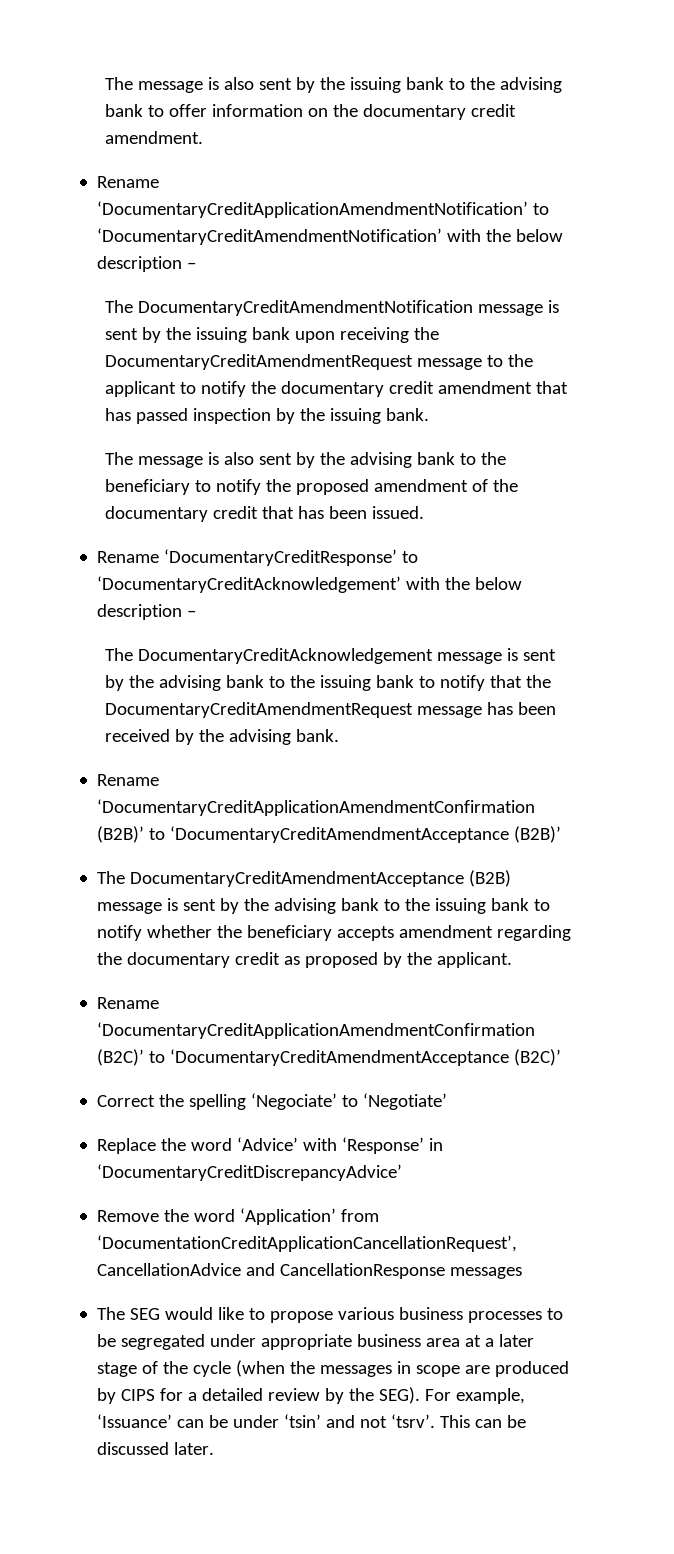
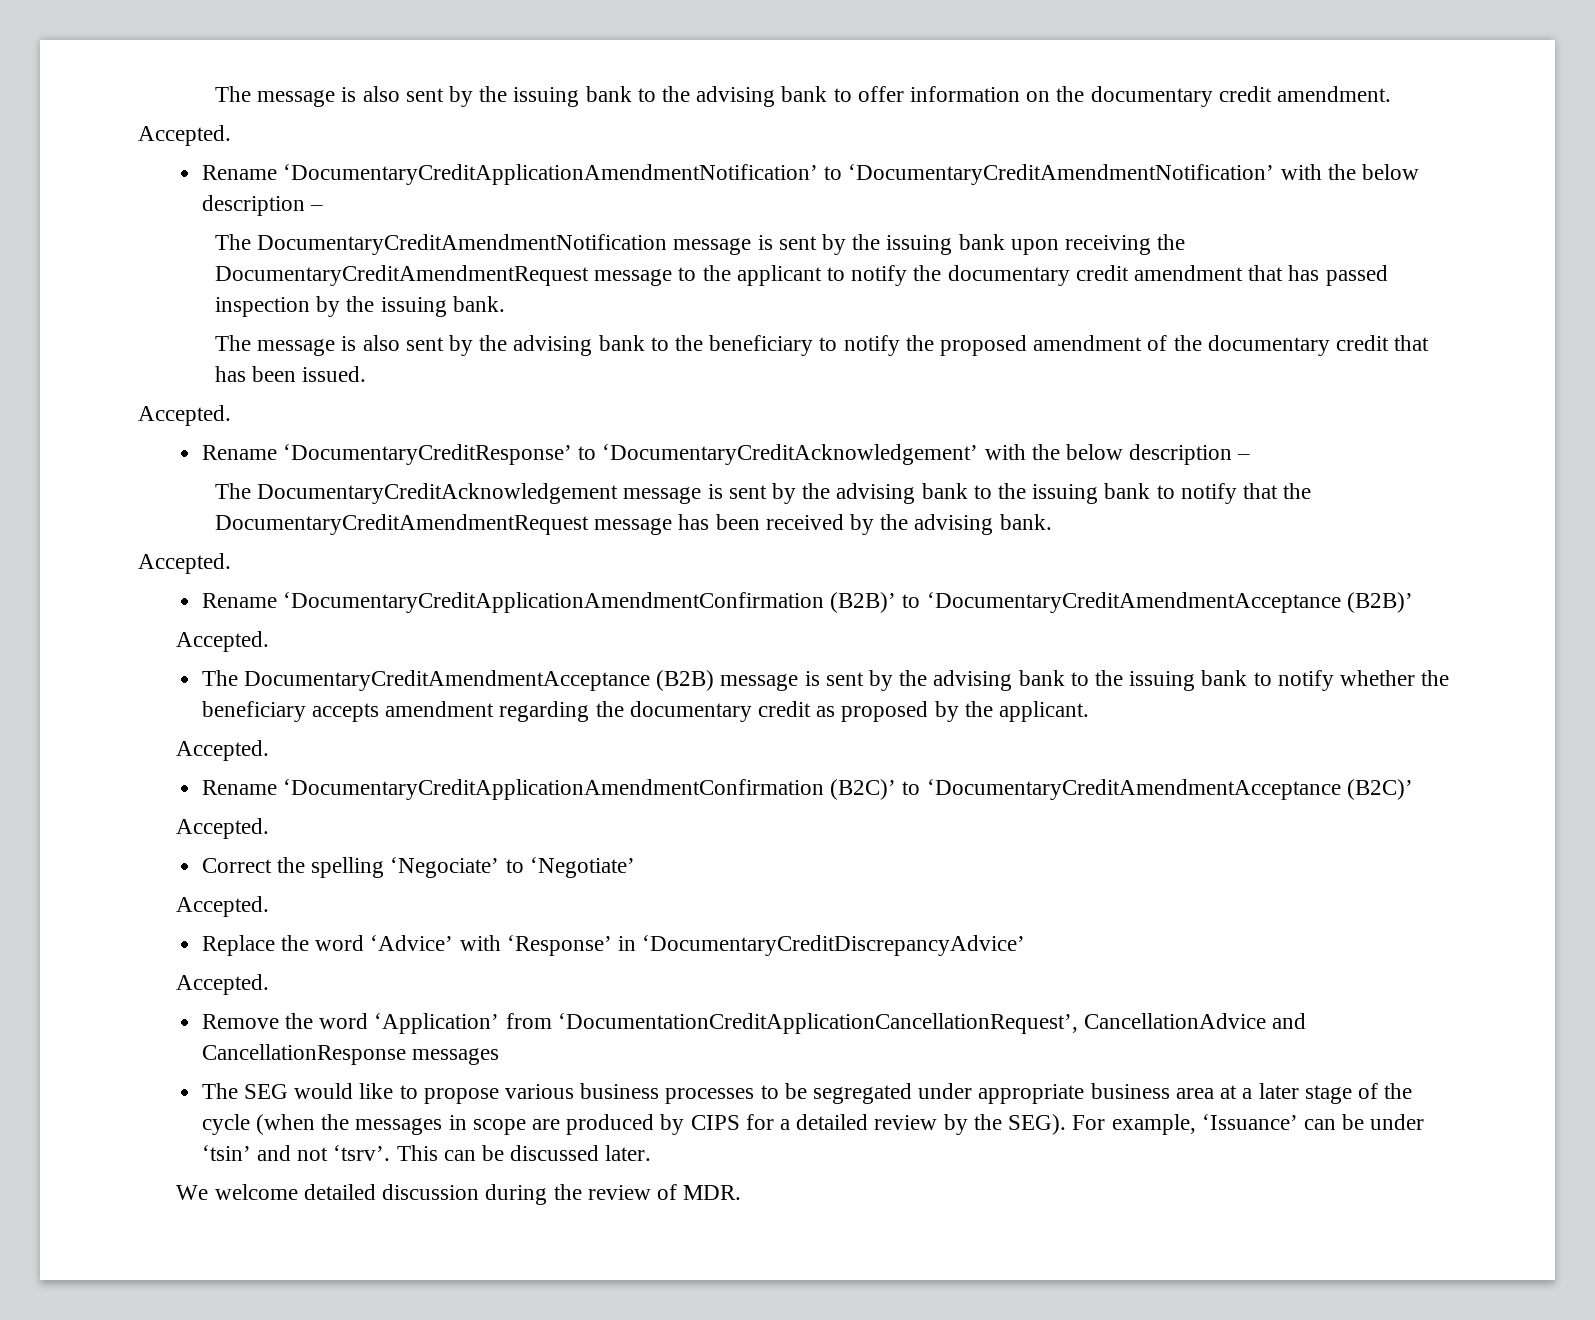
  The message is also sent by the issuing bank to the advising bank to offer information on the documentary credit amendment.
+ Accepted.
  The message is also sent by the advising bank to the beneficiary to notify the proposed amendment of the documentary credit that has been issued.
+ Accepted.
  The DocumentaryCreditAcknowledgement message is sent by the advising bank to the issuing bank to notify that the DocumentaryCreditAmendmentRequest message has been received by the advising bank.
+ Accepted.
  Rename ‘DocumentaryCreditApplicationAmendmentConfirmation (B2B)’ to ‘DocumentaryCreditAmendmentAcceptance (B2B)’
+ Accepted.
  The DocumentaryCreditAmendmentAcceptance (B2B) message is sent by the advising bank to the issuing bank to notify whether the beneficiary accepts amendment regarding the documentary credit as proposed by the applicant.
+ Accepted.
  Rename ‘DocumentaryCreditApplicationAmendmentConfirmation (B2C)’ to ‘DocumentaryCreditAmendmentAcceptance (B2C)’
+ Accepted.
  Correct the spelling ‘Negociate’ to ‘Negotiate’
+ Accepted.
  Replace the word ‘Advice’ with ‘Response’ in ‘DocumentaryCreditDiscrepancyAdvice’
+ Accepted.
+ We welcome detailed discussion during the review of MDR.

